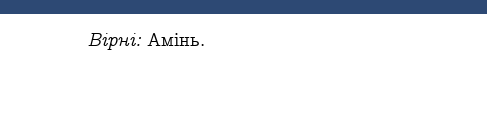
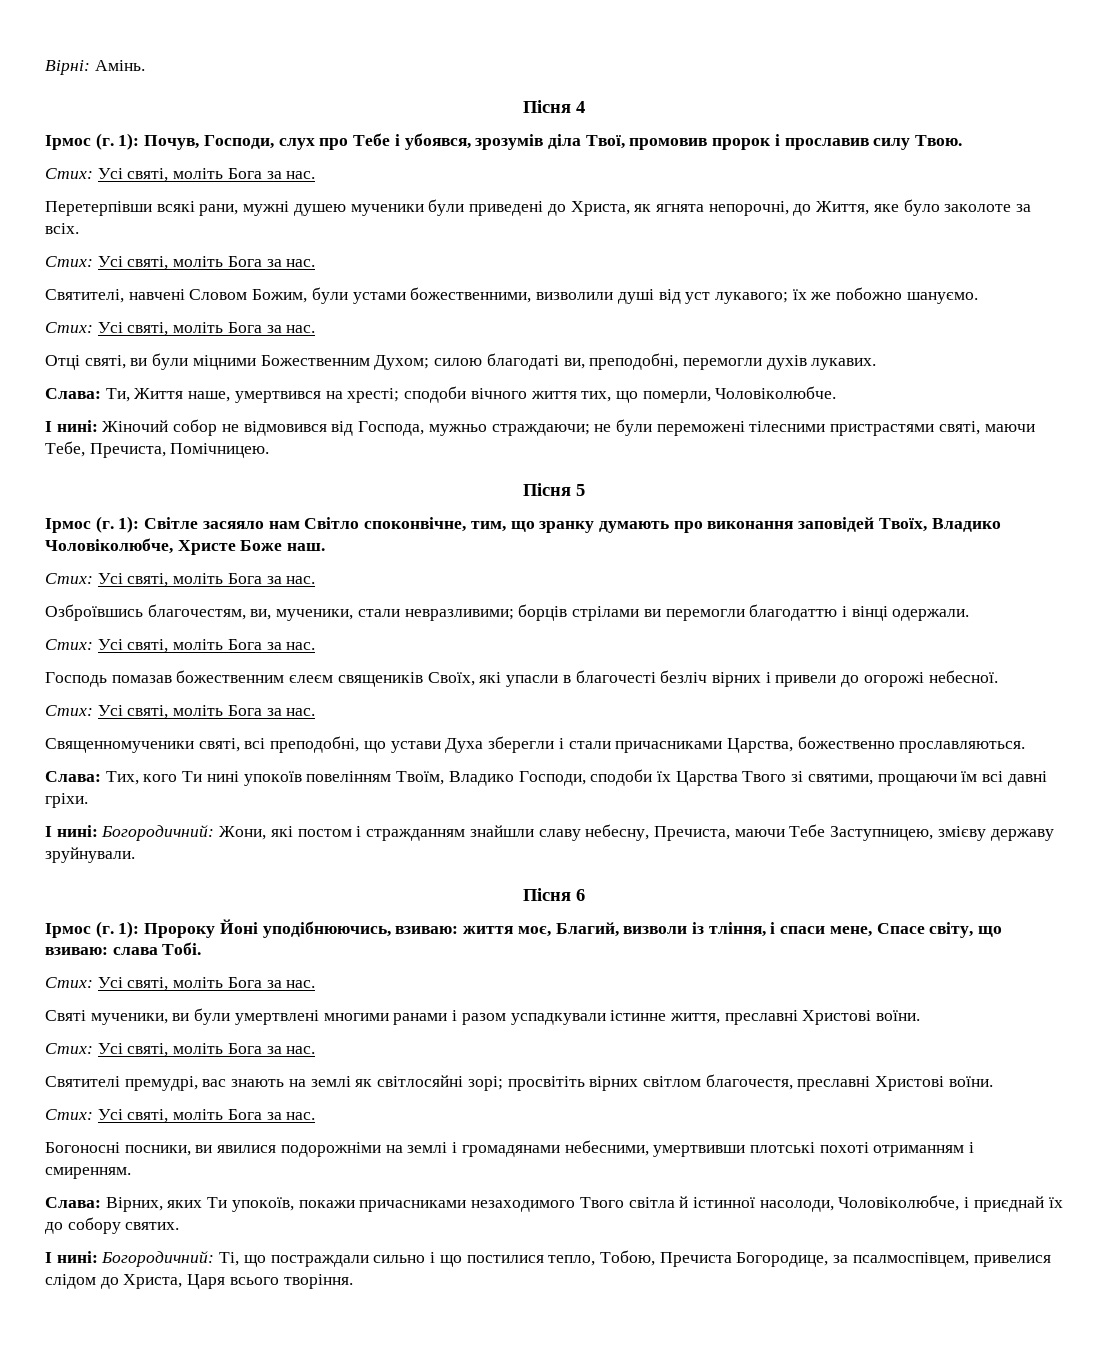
+ Пісня 4
+ Ірмос (г. 1): Почув, Господи, слух про Тебе і убоявся, зрозумів діла Твої, промовив пророк і прославив силу Твою.
+ Стих: Усі святі, моліть Бога за нас.
+ Перетерпівши всякі рани, мужні душею мученики були приведені до Христа, як ягнята непорочні, до Життя, яке було заколоте за всіх.
+ Стих: Усі святі, моліть Бога за нас.
+ Святителі, навчені Словом Божим, були устами божественними, визволили душі від уст лукавого; їх же побожно шануємо.
+ Стих: Усі святі, моліть Бога за нас.
+ Отці святі, ви були міцними Божественним Духом; силою благодаті ви, преподобні, перемогли духів лукавих.
+ Слава: Ти, Життя наше, умертвився на хресті; сподоби вічного життя тих, що померли, Чоловіколюбче.
+ І нині: Жіночий собор не відмовився від Господа, мужньо страждаючи; не були переможені тілесними пристрастями святі, маючи Тебе, Пречиста, Помічницею.
+ Пісня 5
+ Ірмос (г. 1): Світле засяяло нам Світло споконвічне, тим, що зранку думають про виконання заповідей Твоїх, Владико Чоловіколюбче, Христе Боже наш.
+ Стих: Усі святі, моліть Бога за нас.
+ Озброївшись благочестям, ви, мученики, стали невразливими; борців стрілами ви перемогли благодаттю і вінці одержали.
+ Стих: Усі святі, моліть Бога за нас.
+ Господь помазав божественним єлеєм священиків Своїх, які упасли в благочесті безліч вірних і привели до огорожі небесної.
+ Стих: Усі святі, моліть Бога за нас.
+ Священномученики святі, всі преподобні, що устави Духа зберегли і стали причасниками Царства, божественно прославляються.
+ Слава: Тих, кого Ти нині упокоїв повелінням Твоїм, Владико Господи, сподоби їх Царства Твого зі святими, прощаючи їм всі давні гріхи.
+ І нині: Богородичний: Жони, які постом і стражданням знайшли славу небесну, Пречиста, маючи Тебе Заступницею, змієву державу зруйнували.
+ Пісня 6
+ Ірмос (г. 1): Пророку Йоні уподібнюючись, взиваю: життя моє, Благий, визволи із тління, і спаси мене, Спасе світу, що взиваю: слава Тобі.
+ Стих: Усі святі, моліть Бога за нас.
+ Святі мученики, ви були умертвлені многими ранами і разом успадкували істинне життя, преславні Христові воїни.
+ Стих: Усі святі, моліть Бога за нас.
+ Святителі премудрі, вас знають на землі як світлосяйні зорі; просвітіть вірних світлом благочестя, преславні Христові воїни.
+ Стих: Усі святі, моліть Бога за нас.
+ Богоносні посники, ви явилися подорожніми на землі і громадянами небесними, умертвивши плотські похоті отриманням і смиренням.
+ Слава: Вірних, яких Ти упокоїв, покажи причасниками незаходимого Твого світла й істинної насолоди, Чоловіколюбче, і приєднай їх до собору святих.
+ І нині: Богородичний: Ті, що постраждали сильно і що постилися тепло, Тобою, Пречиста Богородице, за псалмоспівцем, привелися слідом до Христа, Царя всього творіння.

